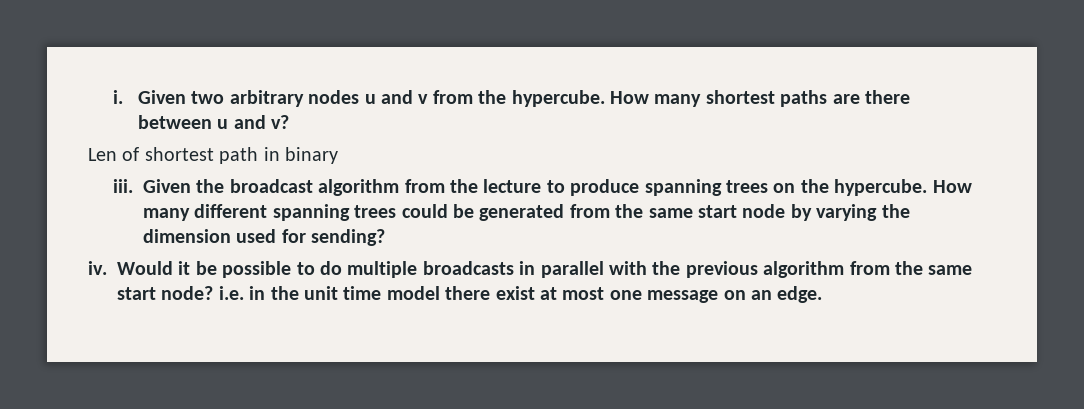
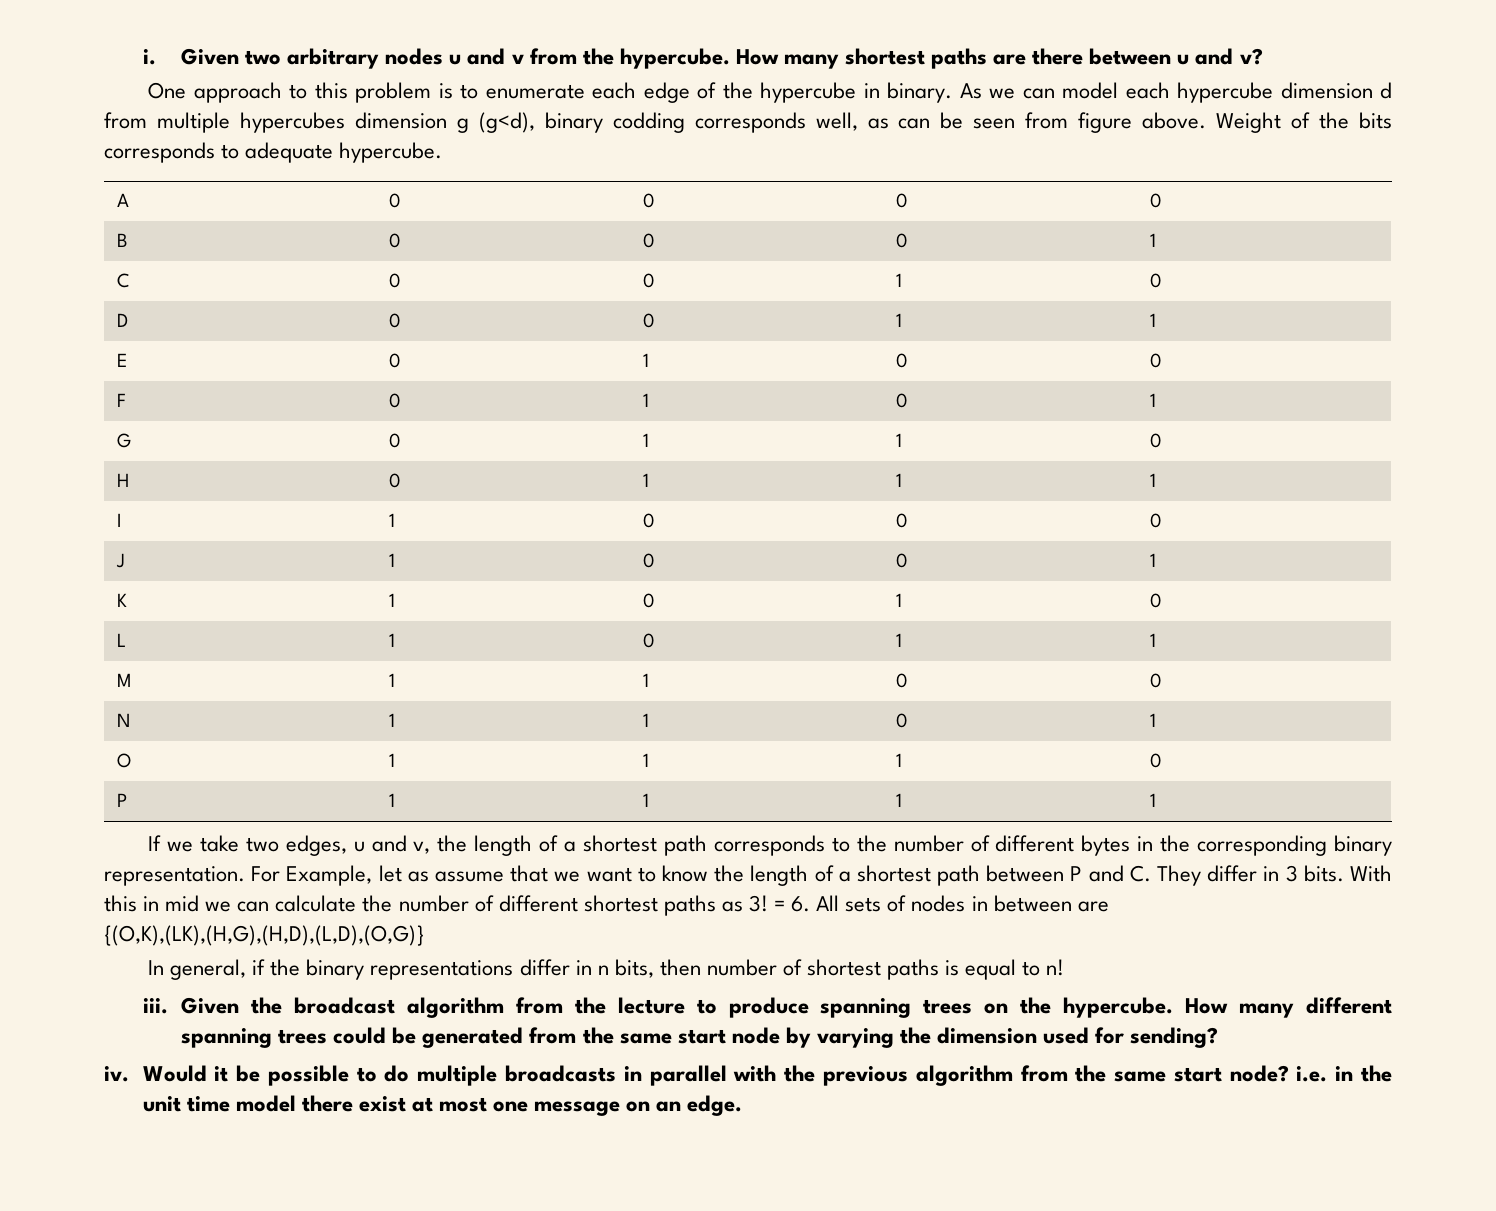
- Len of shortest path in binary
+ One approach to this problem is to enumerate each edge of the hypercube in binary. As we can model each hypercube dimension d from multiple hypercubes dimension g (g<d), binary codding corresponds well, as can be seen from figure above. Weight of the bits corresponds to adequate hypercube.
+ A | 0 | 0 | 0 | 0
+ B | 0 | 0 | 0 | 1
+ C | 0 | 0 | 1 | 0
+ D | 0 | 0 | 1 | 1
+ E | 0 | 1 | 0 | 0
+ F | 0 | 1 | 0 | 1
+ G | 0 | 1 | 1 | 0
+ H | 0 | 1 | 1 | 1
+ I | 1 | 0 | 0 | 0
+ J | 1 | 0 | 0 | 1
+ K | 1 | 0 | 1 | 0
+ L | 1 | 0 | 1 | 1
+ M | 1 | 1 | 0 | 0
+ N | 1 | 1 | 0 | 1
+ O | 1 | 1 | 1 | 0
+ P | 1 | 1 | 1 | 1
+ If we take two edges, u and v, the length of a shortest path corresponds to the number of different bytes in the corresponding binary representation. For Example, let as assume that we want to know the length of a shortest path between P and C. They differ in 3 bits. With this in mid we can calculate the number of different shortest paths as 3! = 6. All sets of nodes in between are {(O,K),(LK),(H,G),(H,D),(L,D),(O,G)}
+ In general, if the binary representations differ in n bits, then number of shortest paths is equal to n!

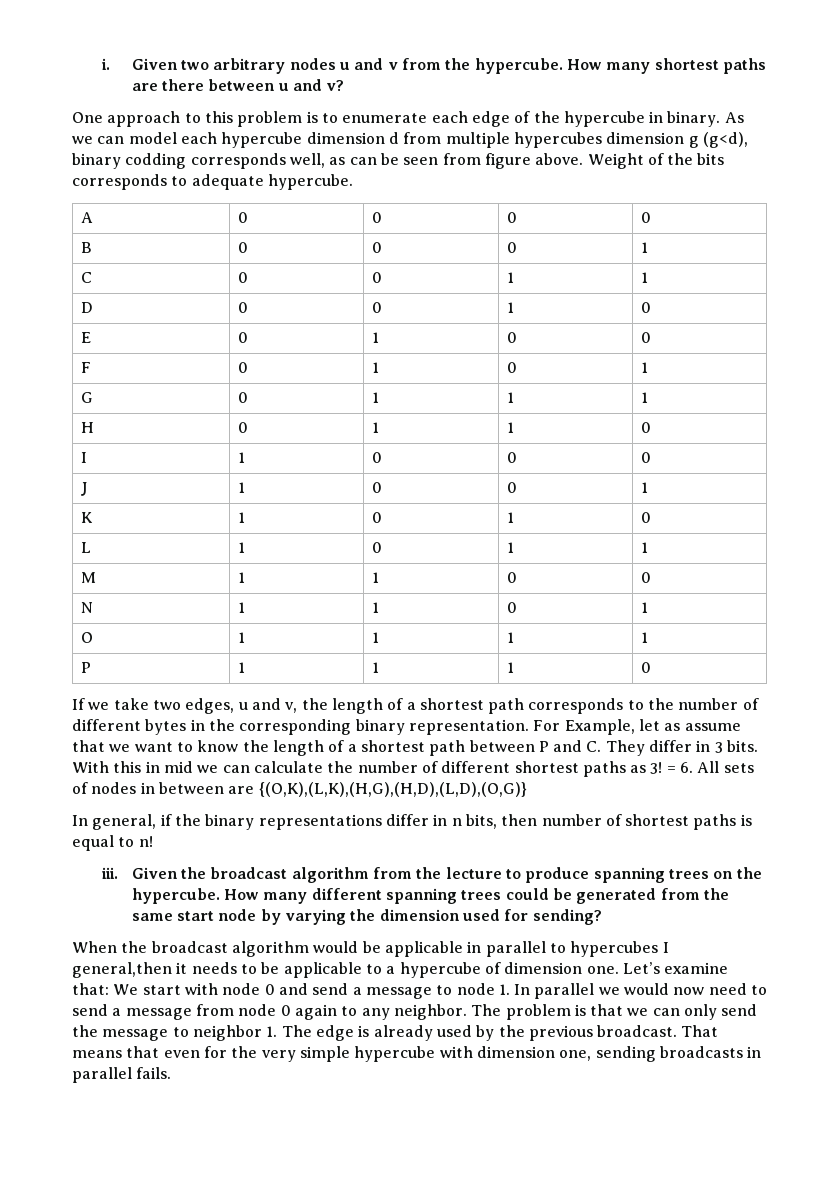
- C | 0 | 0 | 1 | 0
+ C | 0 | 0 | 1 | 1
- D | 0 | 0 | 1 | 1
+ D | 0 | 0 | 1 | 0
- G | 0 | 1 | 1 | 0
+ G | 0 | 1 | 1 | 1
- H | 0 | 1 | 1 | 1
+ H | 0 | 1 | 1 | 0
- O | 1 | 1 | 1 | 0
+ O | 1 | 1 | 1 | 1
- P | 1 | 1 | 1 | 1
+ P | 1 | 1 | 1 | 0
- = 6. All sets of nodes in between are {(O,K),(LK),(H,G),(H,D),(L,D),(O,G)}
+ = 6. All sets of nodes in between are {(O,K),(L,K),(H,G),(H,D),(L,D),(O,G)}
- iv. Would it be possible to do multiple broadcasts in parallel with the previous algorithm from the same start node? i.e. in the unit time model there exist at most one message on an edge.
+ When the broadcast algorithm would be applicable in parallel to hypercubes I general,then it needs to be applicable to a hypercube of dimension one. Let’s examine that: We start with node 0 and send a message to node 1. In parallel we would now need to send a message from node 0 again to any neighbor. The problem is that we can only send the message to neighbor 1. The edge is already used by the previous broadcast. That means that even for the very simple hypercube with dimension one, sending broadcasts in parallel fails.

